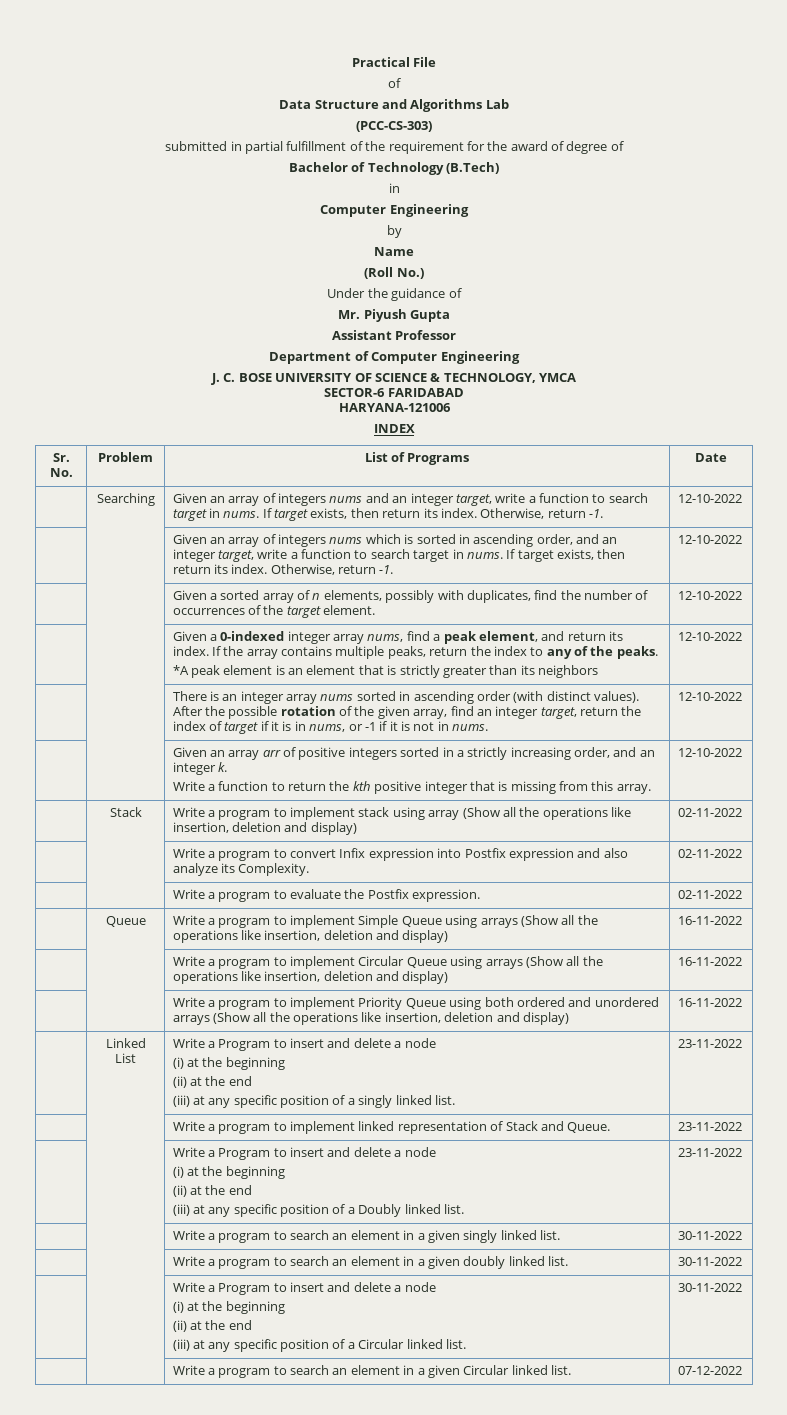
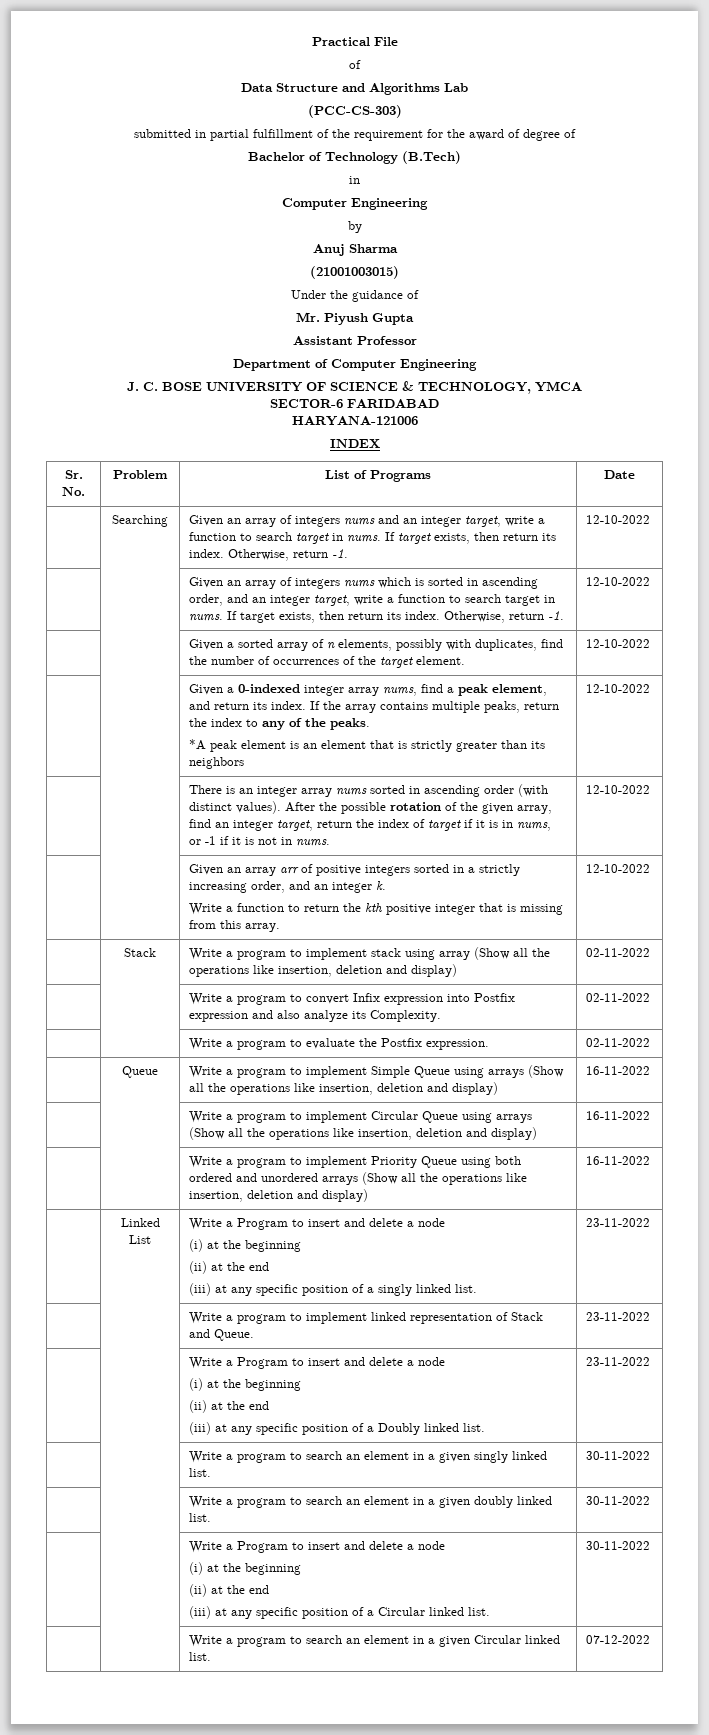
- Name
- (Roll No.)
+ Anuj Sharma
+ (21001003015)

